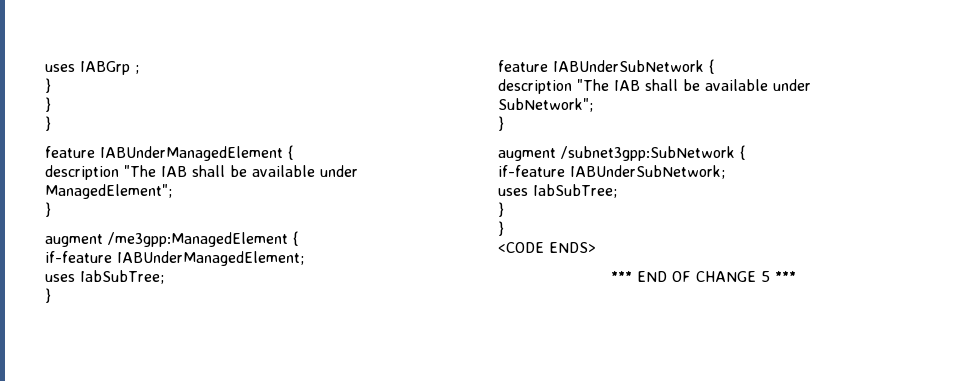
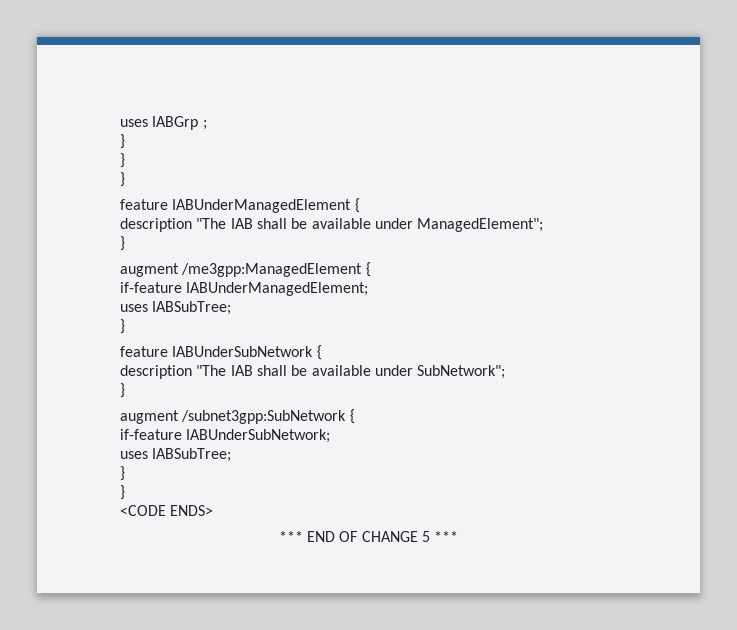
  if-feature IABUnderManagedElement;
- uses IabSubTree;
+ uses IABSubTree;
  if-feature IABUnderSubNetwork;
- uses IabSubTree;
+ uses IABSubTree;

